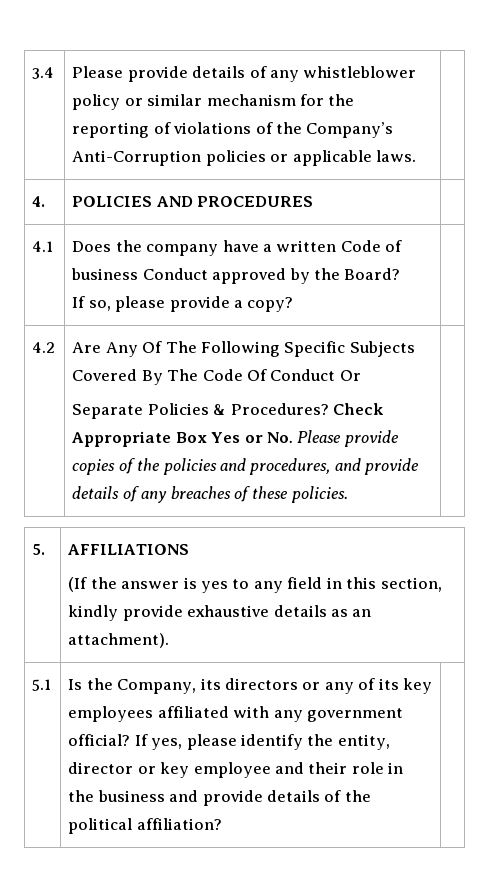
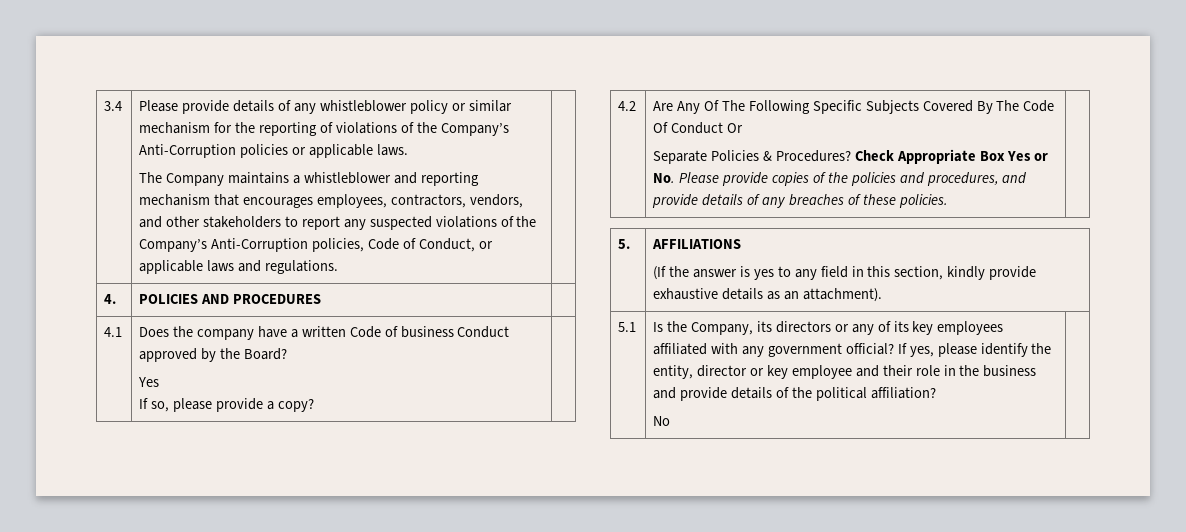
+ The Company maintains a whistleblower and reporting mechanism that encourages employees, contractors, vendors, and other stakeholders to report any suspected violations of the Company’s Anti-Corruption policies, Code of Conduct, or applicable laws and regulations.
  4.1 | Does the company have a written Code of business Conduct approved by the Board?
+ Yes
+ No

